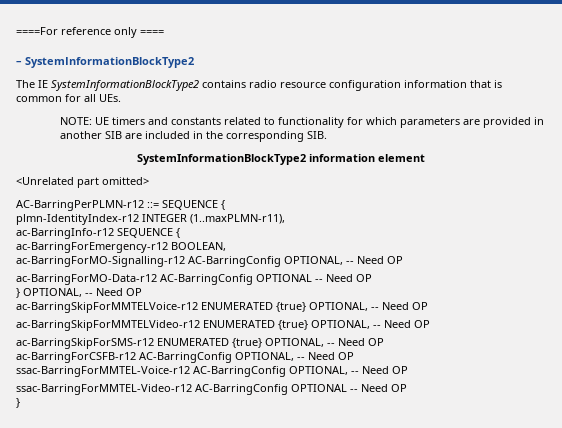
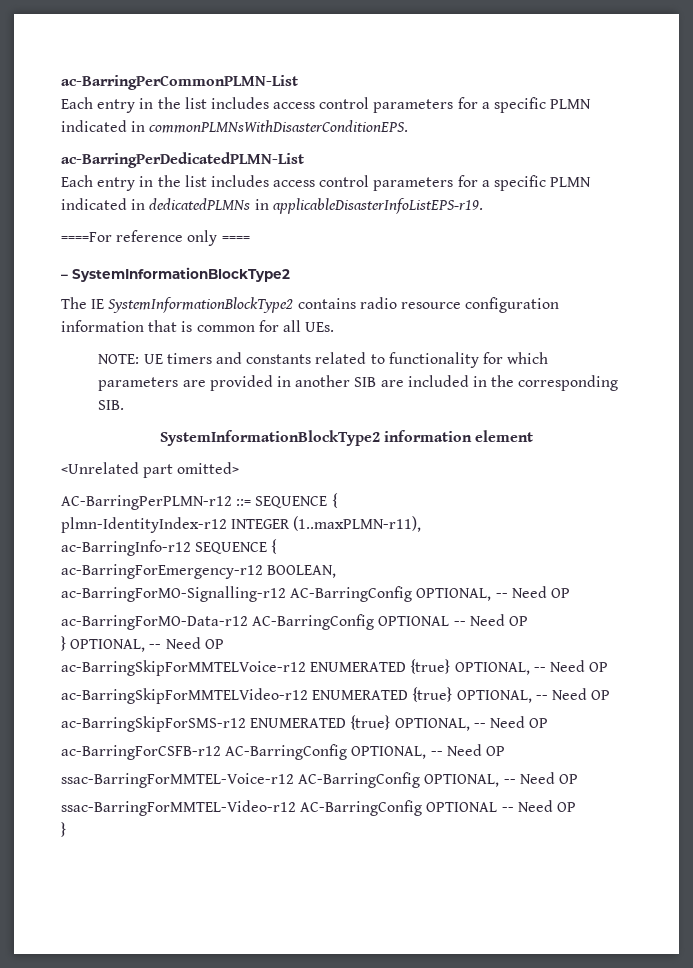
+ ac-BarringPerCommonPLMN-List
+ Each entry in the list includes access control parameters for a specific PLMN indicated in commonPLMNsWithDisasterConditionEPS.
+ ac-BarringPerDedicatedPLMN-List
+ Each entry in the list includes access control parameters for a specific PLMN indicated in dedicatedPLMNs in applicableDisasterInfoListEPS-r19.

